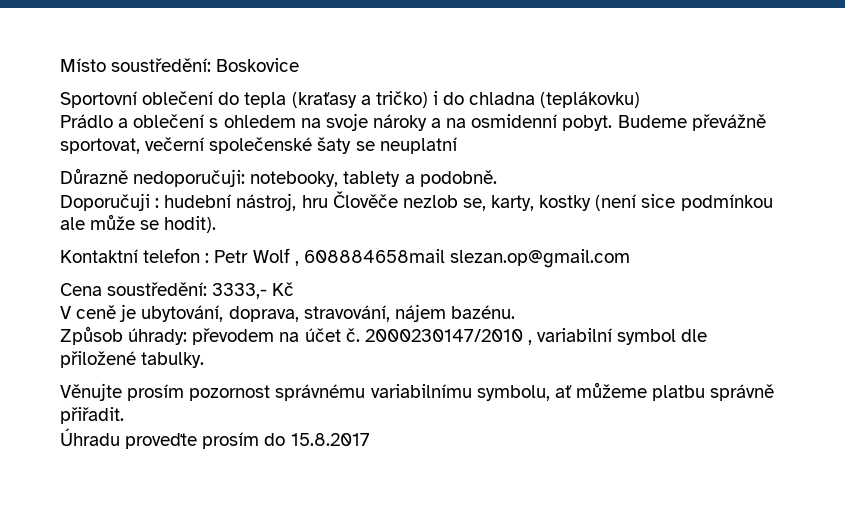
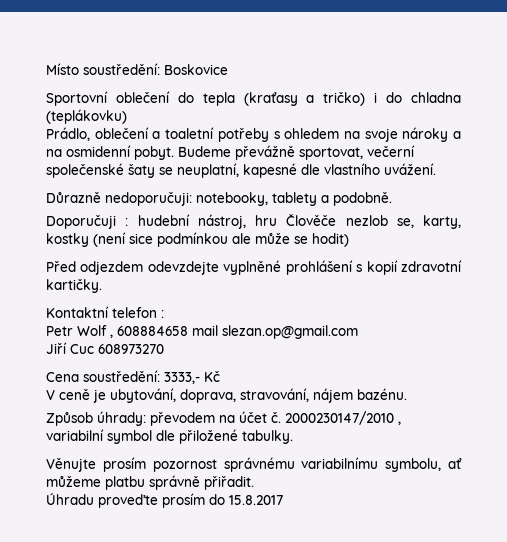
- Prádlo a oblečení s ohledem na svoje nároky a na osmidenní pobyt.
+ Prádlo, oblečení a toaletní potřeby s ohledem na svoje nároky a na osmidenní pobyt.
- Budeme převážně sportovat, večerní společenské šaty se neuplatní
+ Budeme převážně sportovat, večerní společenské šaty se neuplatní, kapesné dle vlastního uvážení.
- Doporučuji : hudební nástroj, hru Člověče nezlob se, karty, kostky (není sice podmínkou ale může se hodit).
+ Doporučuji : hudební nástroj, hru Člověče nezlob se, karty, kostky (není sice podmínkou ale může se hodit)
+ Před odjezdem odevzdejte vyplněné prohlášení s kopií zdravotní kartičky.
- Kontaktní telefon : Petr Wolf , 608884658mail slezan.op@gmail.com
+ Kontaktní telefon :
+ Petr Wolf , 608884658 mail slezan.op@gmail.com
+ Jiří Cuc 608973270

